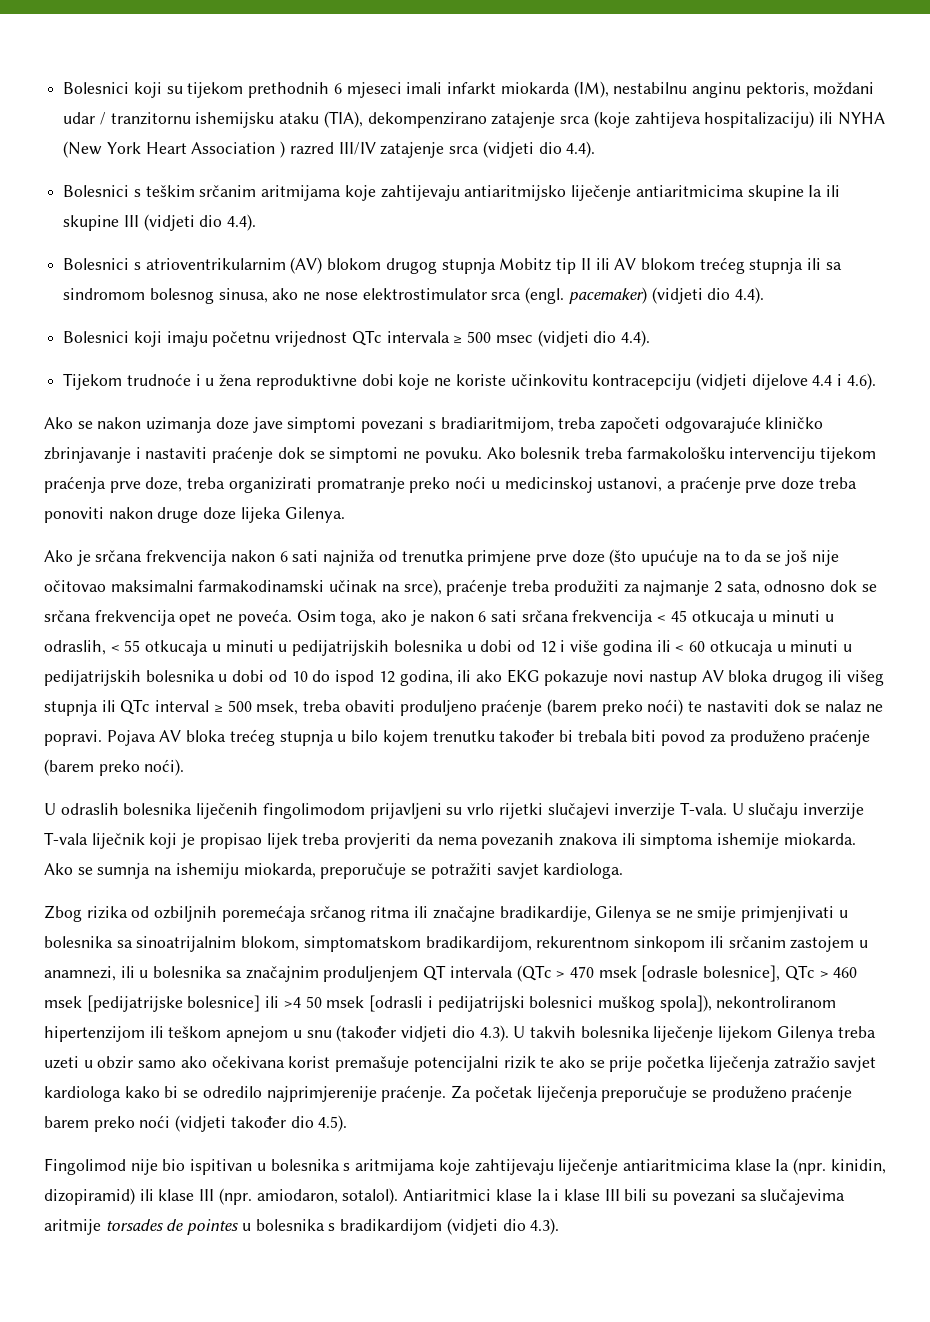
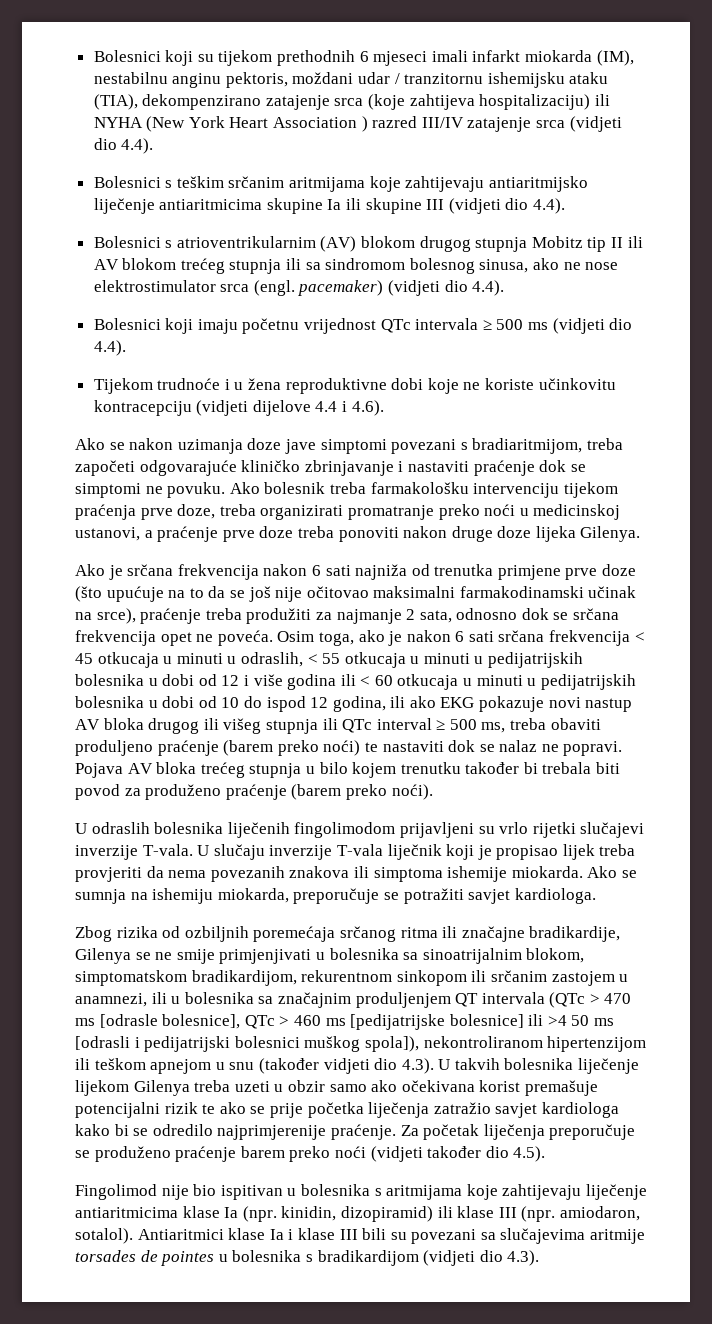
- Bolesnici koji imaju početnu vrijednost QTc intervala ≥ 500 msec (vidjeti dio 4.4).
+ Bolesnici koji imaju početnu vrijednost QTc intervala ≥ 500 ms (vidjeti dio 4.4).
- Osim toga, ako je nakon 6 sati srčana frekvencija < 45 otkucaja u minuti u odraslih, < 55 otkucaja u minuti u pedijatrijskih bolesnika u dobi od 12 i više godina ili < 60 otkucaja u minuti u pedijatrijskih bolesnika u dobi od 10 do ispod 12 godina, ili ako EKG pokazuje novi nastup AV bloka drugog ili višeg stupnja ili QTc interval ≥ 500 msek, treba obaviti produljeno praćenje (barem preko noći) te nastaviti dok se nalaz ne popravi.
+ Osim toga, ako je nakon 6 sati srčana frekvencija < 45 otkucaja u minuti u odraslih, < 55 otkucaja u minuti u pedijatrijskih bolesnika u dobi od 12 i više godina ili < 60 otkucaja u minuti u pedijatrijskih bolesnika u dobi od 10 do ispod 12 godina, ili ako EKG pokazuje novi nastup AV bloka drugog ili višeg stupnja ili QTc interval ≥ 500 ms, treba obaviti produljeno praćenje (barem preko noći) te nastaviti dok se nalaz ne popravi.
- Zbog rizika od ozbiljnih poremećaja srčanog ritma ili značajne bradikardije, Gilenya se ne smije primjenjivati u bolesnika sa sinoatrijalnim blokom, simptomatskom bradikardijom, rekurentnom sinkopom ili srčanim zastojem u anamnezi, ili u bolesnika sa značajnim produljenjem QT intervala (QTc > 470 msek [odrasle bolesnice], QTc > 460 msek [pedijatrijske bolesnice] ili >4 50 msek [odrasli i pedijatrijski bolesnici muškog spola]), nekontroliranom hipertenzijom ili teškom apnejom u snu (također vidjeti dio 4.3). U takvih bolesnika liječenje lijekom Gilenya treba uzeti u obzir samo ako očekivana korist premašuje potencijalni rizik te ako se prije početka liječenja zatražio savjet kardiologa kako bi se odredilo najprimjerenije praćenje.
+ Zbog rizika od ozbiljnih poremećaja srčanog ritma ili značajne bradikardije, Gilenya se ne smije primjenjivati u bolesnika sa sinoatrijalnim blokom, simptomatskom bradikardijom, rekurentnom sinkopom ili srčanim zastojem u anamnezi, ili u bolesnika sa značajnim produljenjem QT intervala (QTc > 470 ms [odrasle bolesnice], QTc > 460 ms [pedijatrijske bolesnice] ili >4 50 ms [odrasli i pedijatrijski bolesnici muškog spola]), nekontroliranom hipertenzijom ili teškom apnejom u snu (također vidjeti dio 4.3). U takvih bolesnika liječenje lijekom Gilenya treba uzeti u obzir samo ako očekivana korist premašuje potencijalni rizik te ako se prije početka liječenja zatražio savjet kardiologa kako bi se odredilo najprimjerenije praćenje.

